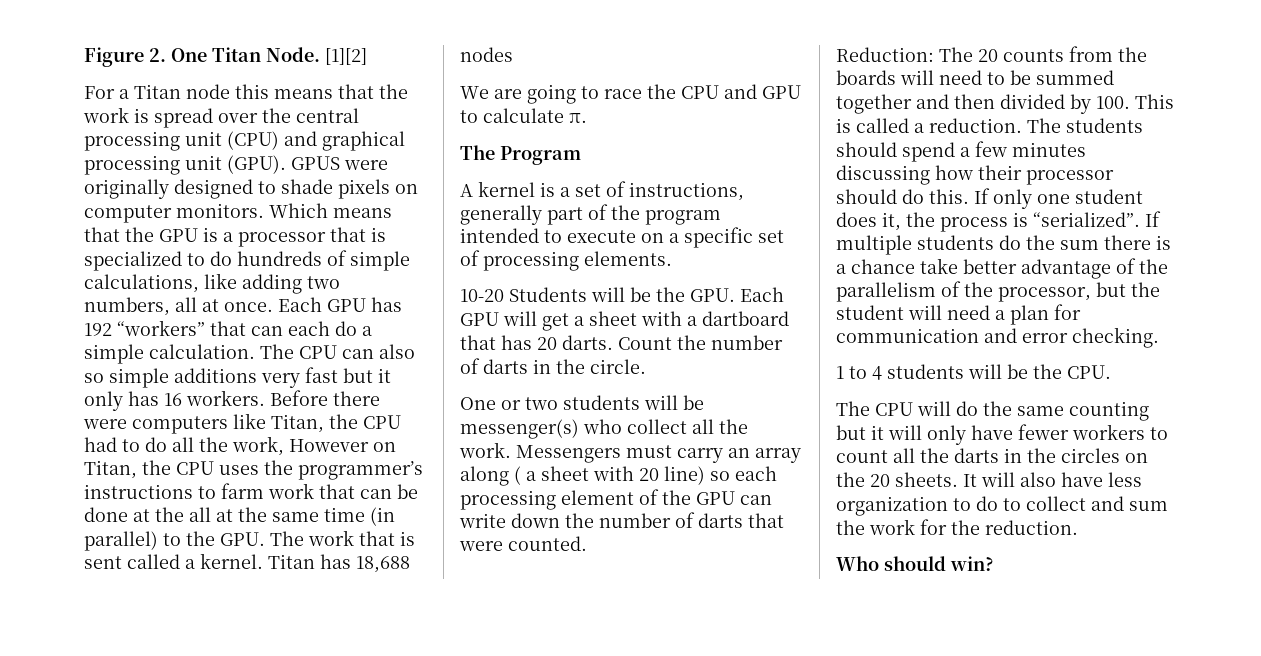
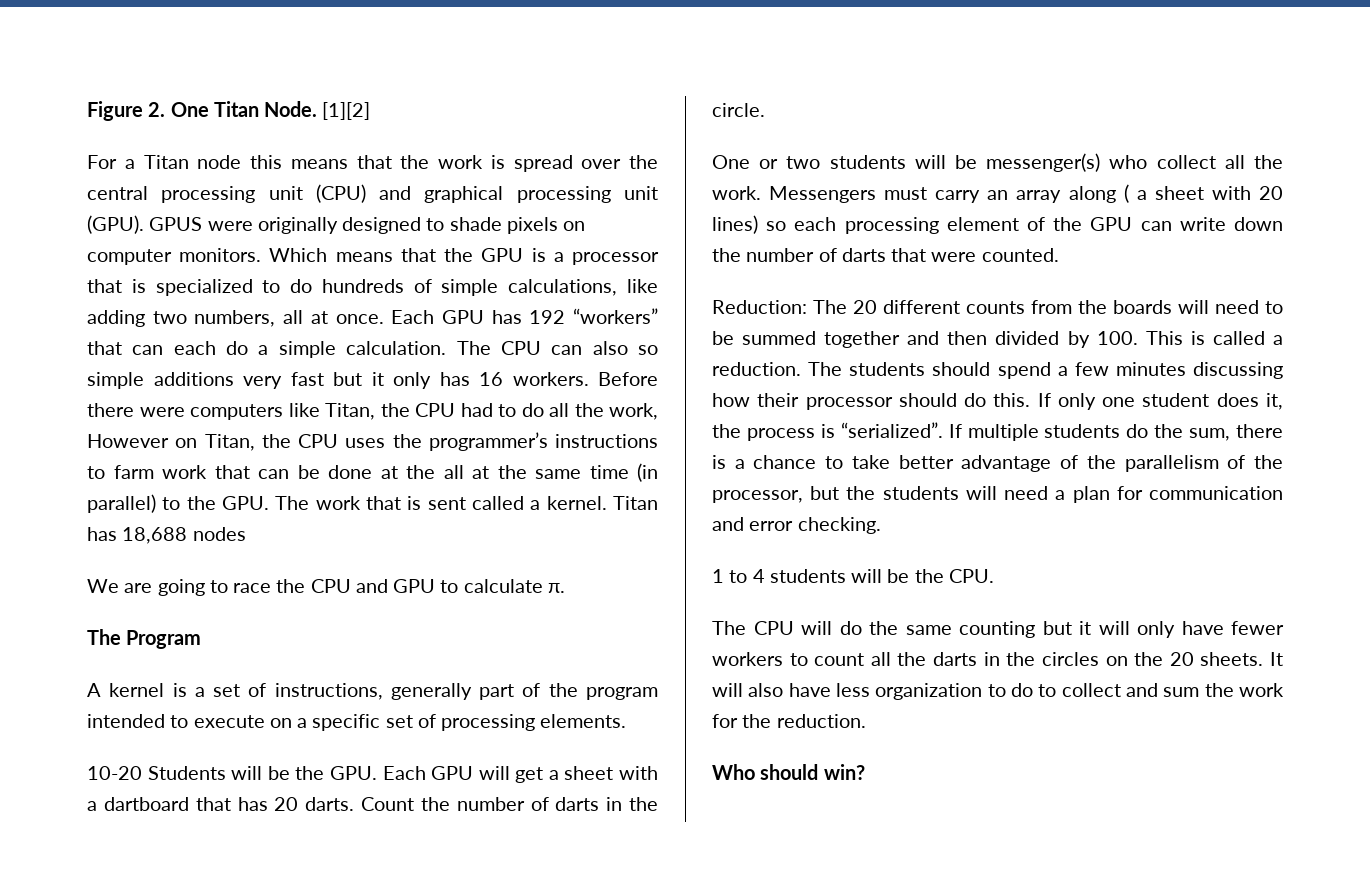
- Messengers must carry an array along ( a sheet with 20 line) so each processing element of the GPU can write down the number of darts that were counted.
+ Messengers must carry an array along ( a sheet with 20 lines) so each processing element of the GPU can write down the number of darts that were counted.
- Reduction: The 20 counts from the boards will need to be summed together and then divided by 100. This is called a reduction.
+ Reduction: The 20 different counts from the boards will need to be summed together and then divided by 100. This is called a reduction.
- If multiple students do the sum there is a chance take better advantage of the parallelism of the processor, but the student will need a plan for communication and error checking.
+ If multiple students do the sum, there is a chance to take better advantage of the parallelism of the processor, but the students will need a plan for communication and error checking.

